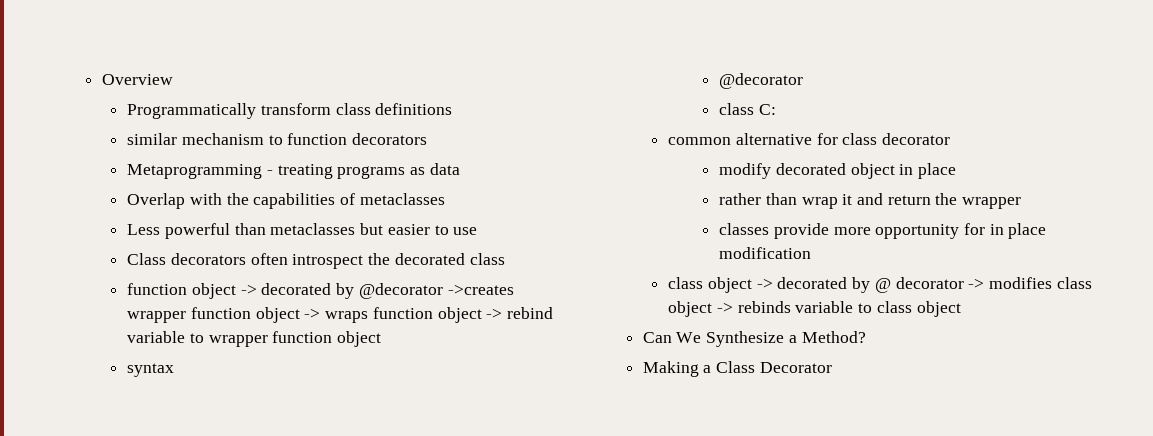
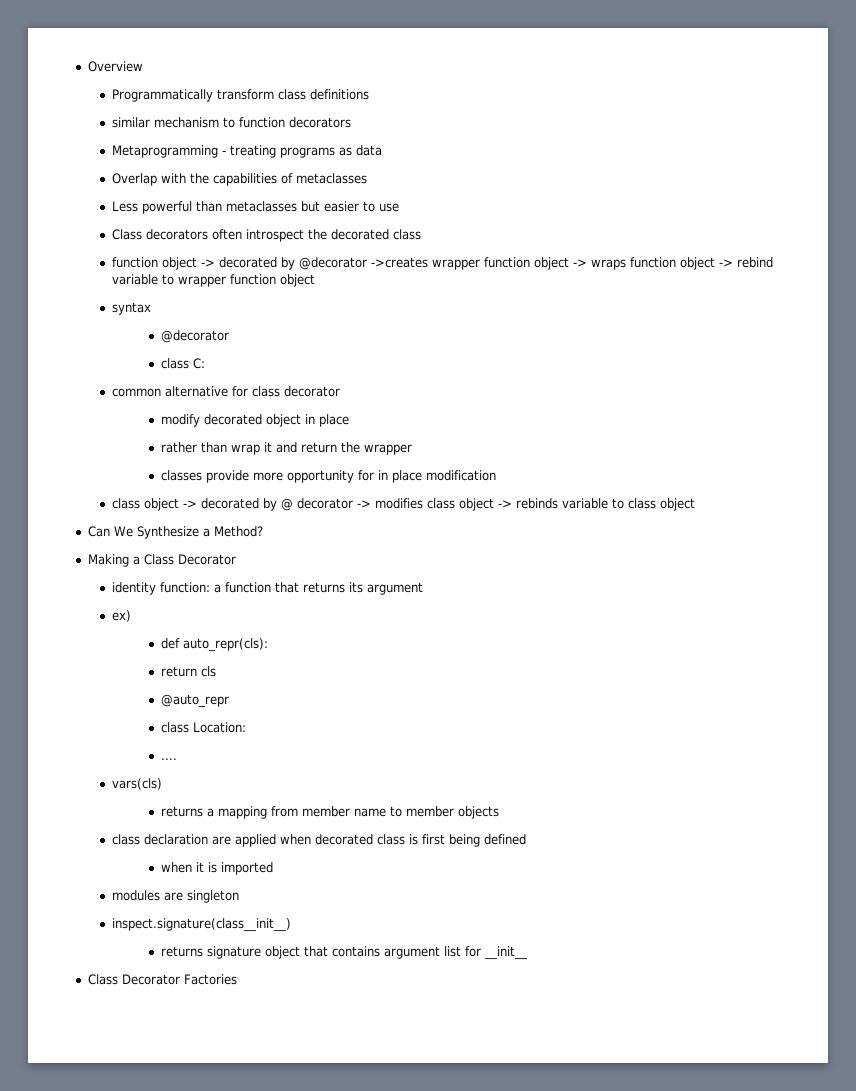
+ identity function: a function that returns its argument
+ ex)
+ def auto_repr(cls):
+ return cls
+ @auto_repr
+ class Location:
+ ….
+ vars(cls)
+ returns a mapping from member name to member objects
+ class declaration are applied when decorated class is first being defined
+ when it is imported
+ modules are singleton
+ inspect.signature(class__init__)
+ returns signature object that contains argument list for __init__
+ Class Decorator Factories

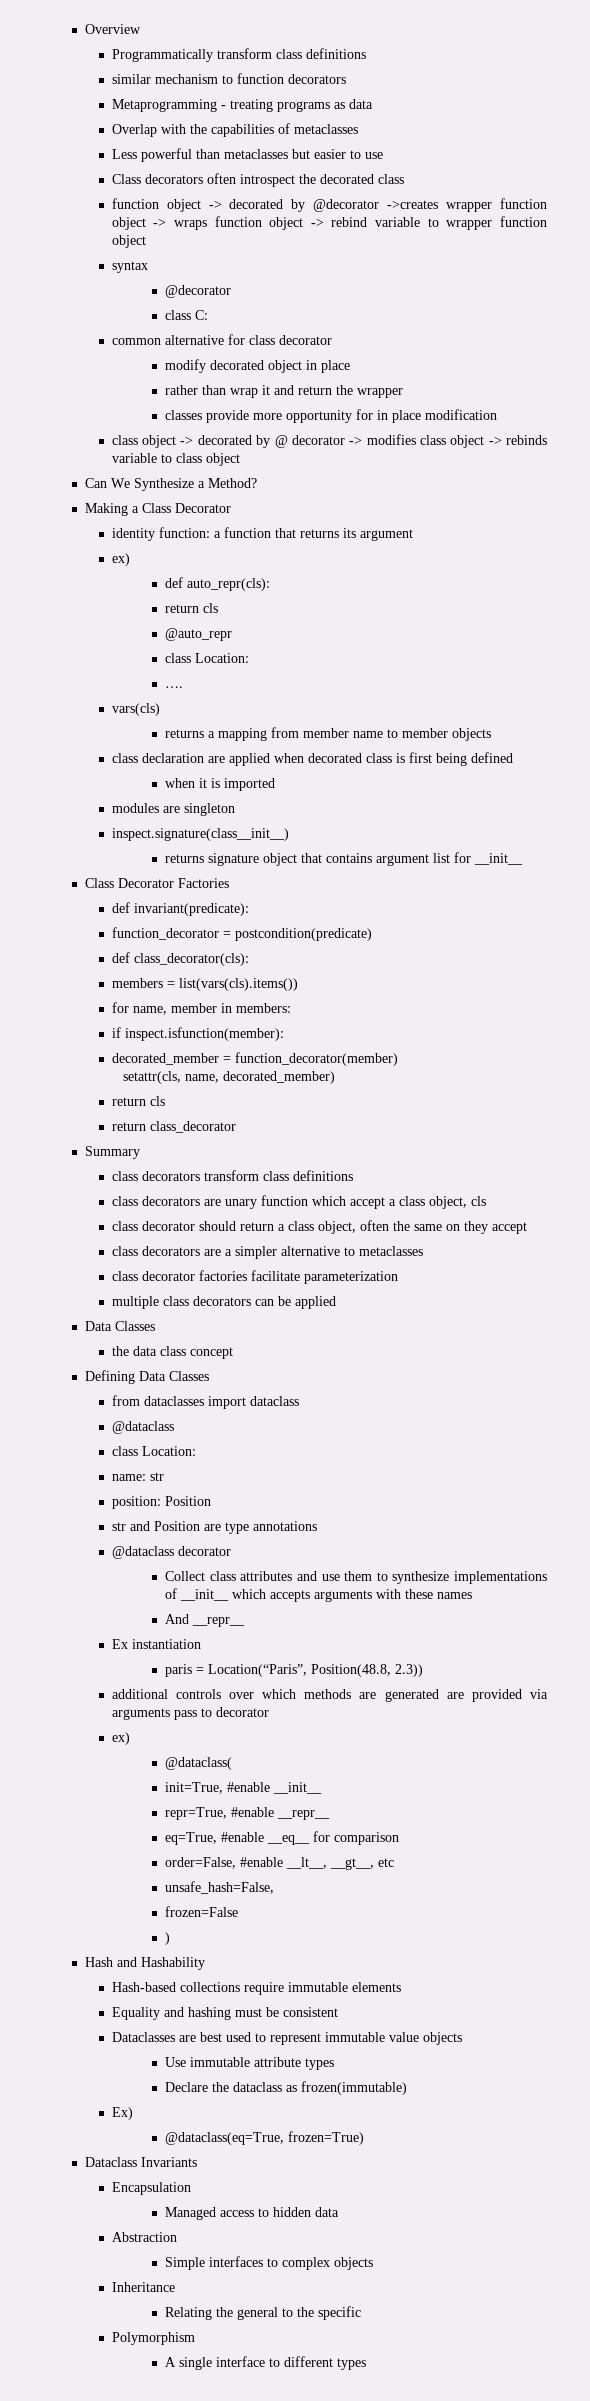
+ def invariant(predicate):
+ function_decorator = postcondition(predicate)
+ def class_decorator(cls):
+ members = list(vars(cls).items())
+ for name, member in members:
+ if inspect.isfunction(member):
+ decorated_member = function_decorator(member)
+ setattr(cls, name, decorated_member)
+ return cls
+ return class_decorator
+ Summary
+ class decorators transform class definitions
+ class decorators are unary function which accept a class object, cls
+ class decorator should return a class object, often the same on they accept
+ class decorators are a simpler alternative to metaclasses
+ class decorator factories facilitate parameterization
+ multiple class decorators can be applied
+ Data Classes
+ the data class concept
+ Defining Data Classes
+ from dataclasses import dataclass
+ @dataclass
+ class Location:
+ name: str
+ position: Position
+ str and Position are type annotations
+ @dataclass decorator
+ Collect class attributes and use them to synthesize implementations of __init__ which accepts arguments with these names
+ And __repr__
+ Ex instantiation
+ paris = Location(“Paris”, Position(48.8, 2.3))
+ additional controls over which methods are generated are provided via arguments pass to decorator
+ ex)
+ @dataclass(
+ init=True, #enable __init__
+ repr=True, #enable __repr__
+ eq=True, #enable __eq__ for comparison
+ order=False, #enable __lt__, __gt__, etc
+ unsafe_hash=False,
+ frozen=False
+ )
+ Hash and Hashability
+ Hash-based collections require immutable elements
+ Equality and hashing must be consistent
+ Dataclasses are best used to represent immutable value objects
+ Use immutable attribute types
+ Declare the dataclass as frozen(immutable)
+ Ex)
+ @dataclass(eq=True, frozen=True)
+ Dataclass Invariants
+ Encapsulation
+ Managed access to hidden data
+ Abstraction
+ Simple interfaces to complex objects
+ Inheritance
+ Relating the general to the specific
+ Polymorphism
+ A single interface to different types

